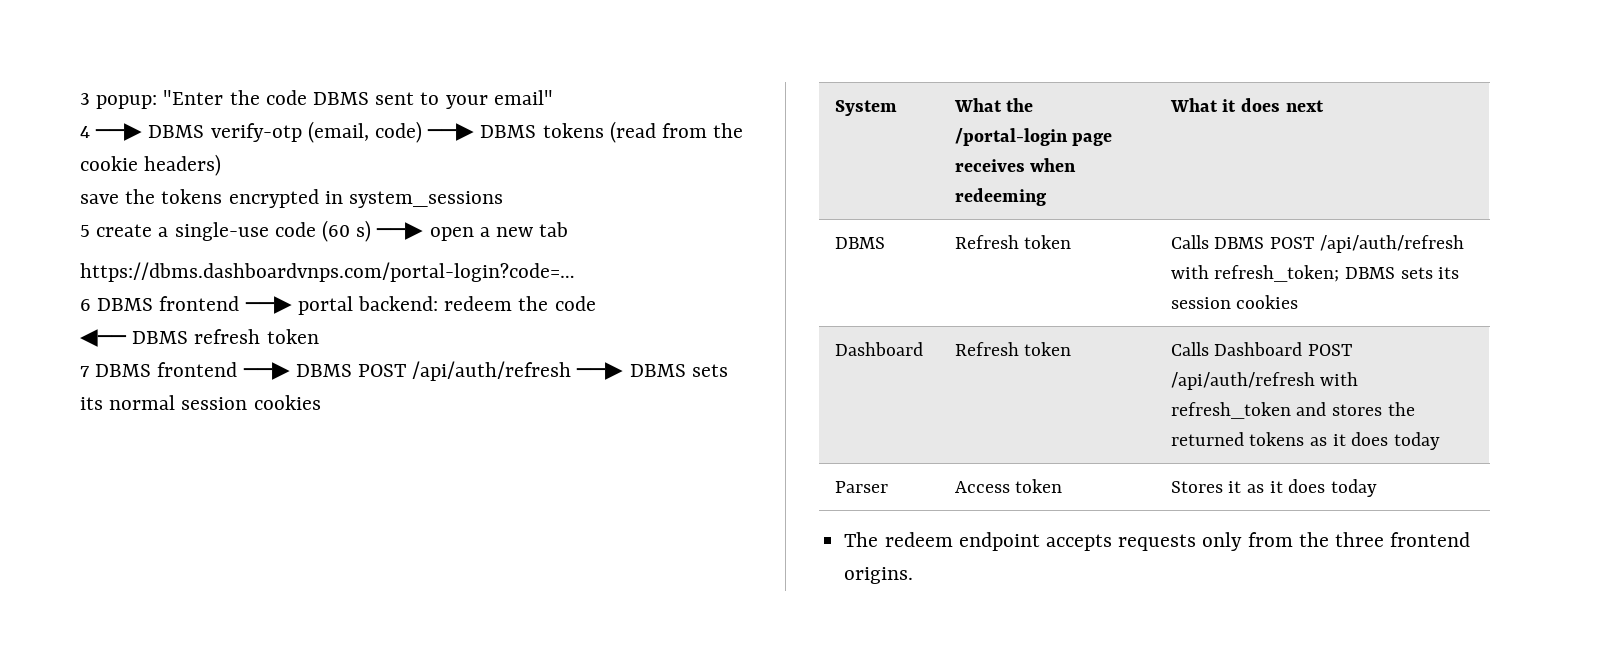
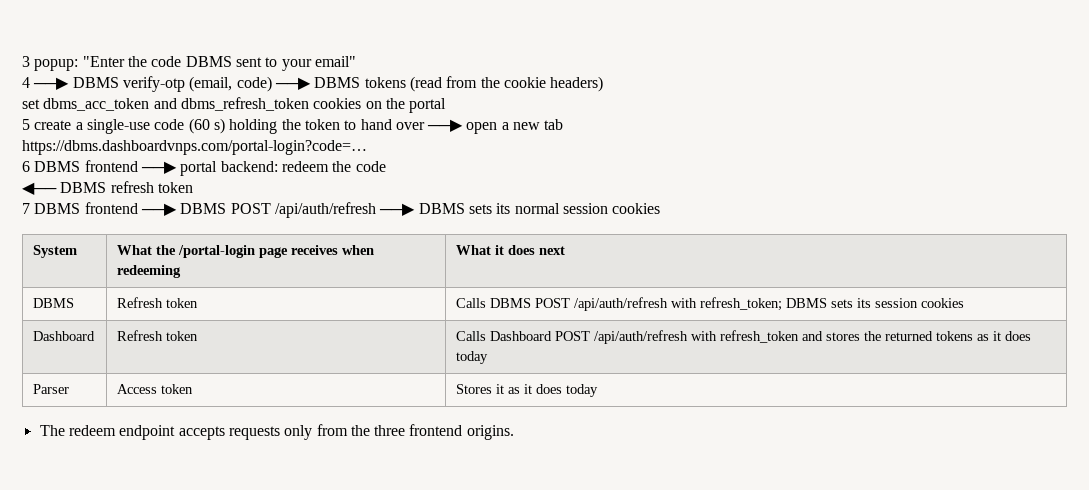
- save the tokens encrypted in system_sessions
+ set dbms_acc_token and dbms_refresh_token cookies on the portal
- 5 create a single-use code (60 s) ──▶ open a new tab
+ 5 create a single-use code (60 s) holding the token to hand over ──▶ open a new tab

